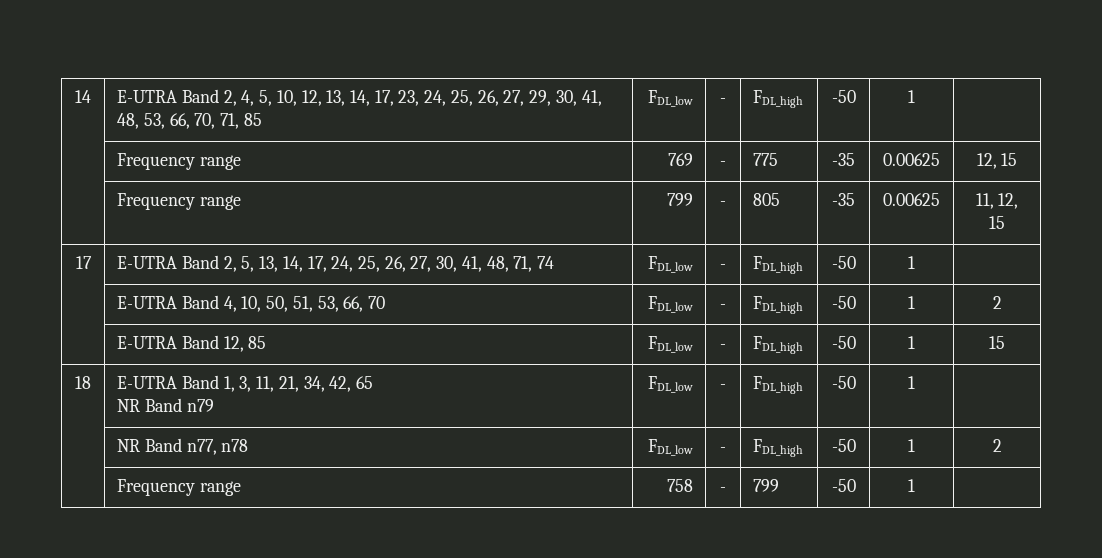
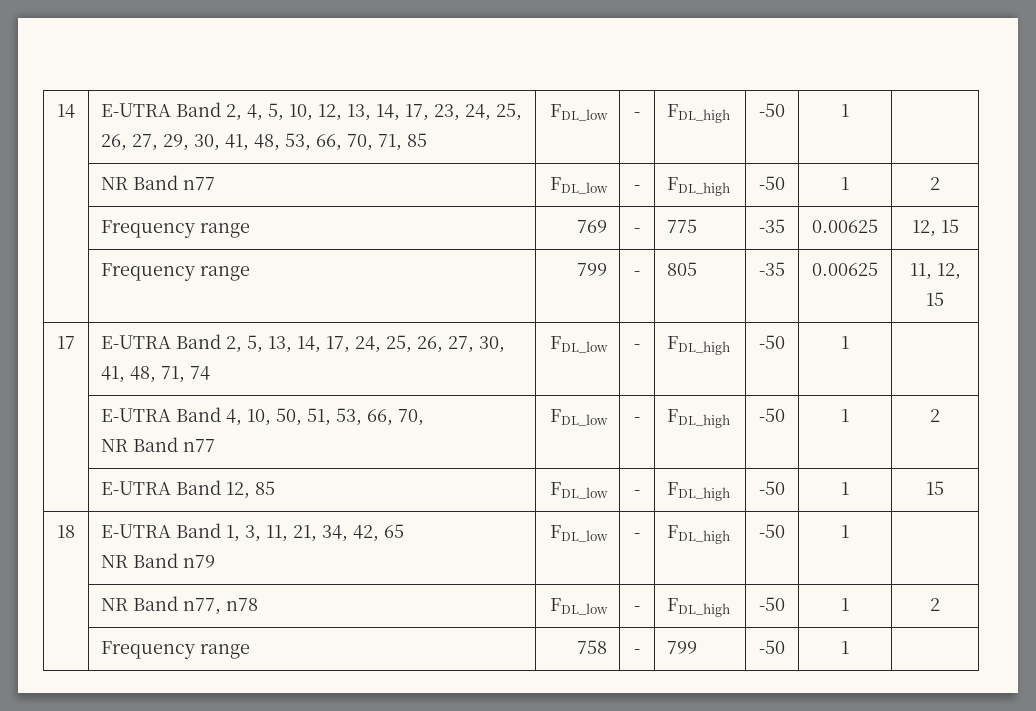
+ | NR Band n77 | FDL_low | - | FDL_high | -50 | 1 | 2
- | E-UTRA Band 4, 10, 50, 51, 53, 66, 70 | FDL_low | - | FDL_high | -50 | 1 | 2
+ | E-UTRA Band 4, 10, 50, 51, 53, 66, 70,
+ NR Band n77 | FDL_low | - | FDL_high | -50 | 1 | 2

